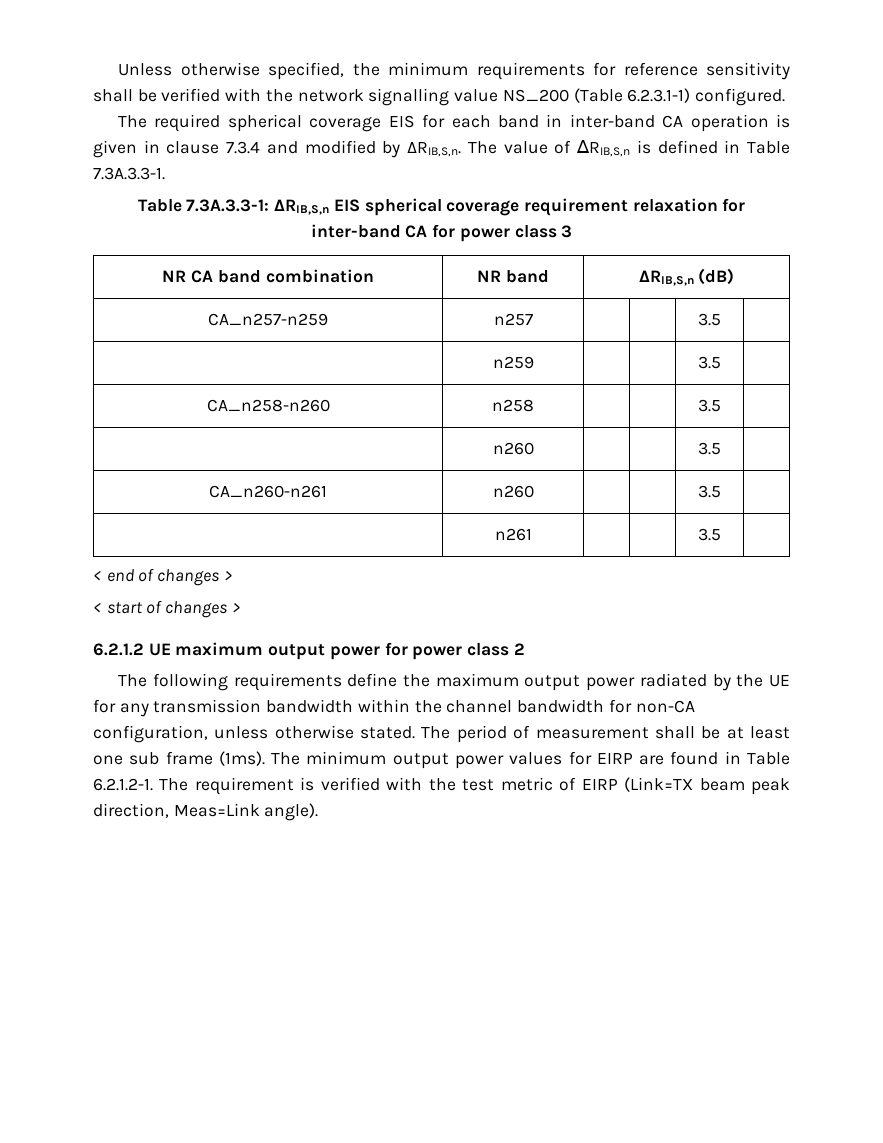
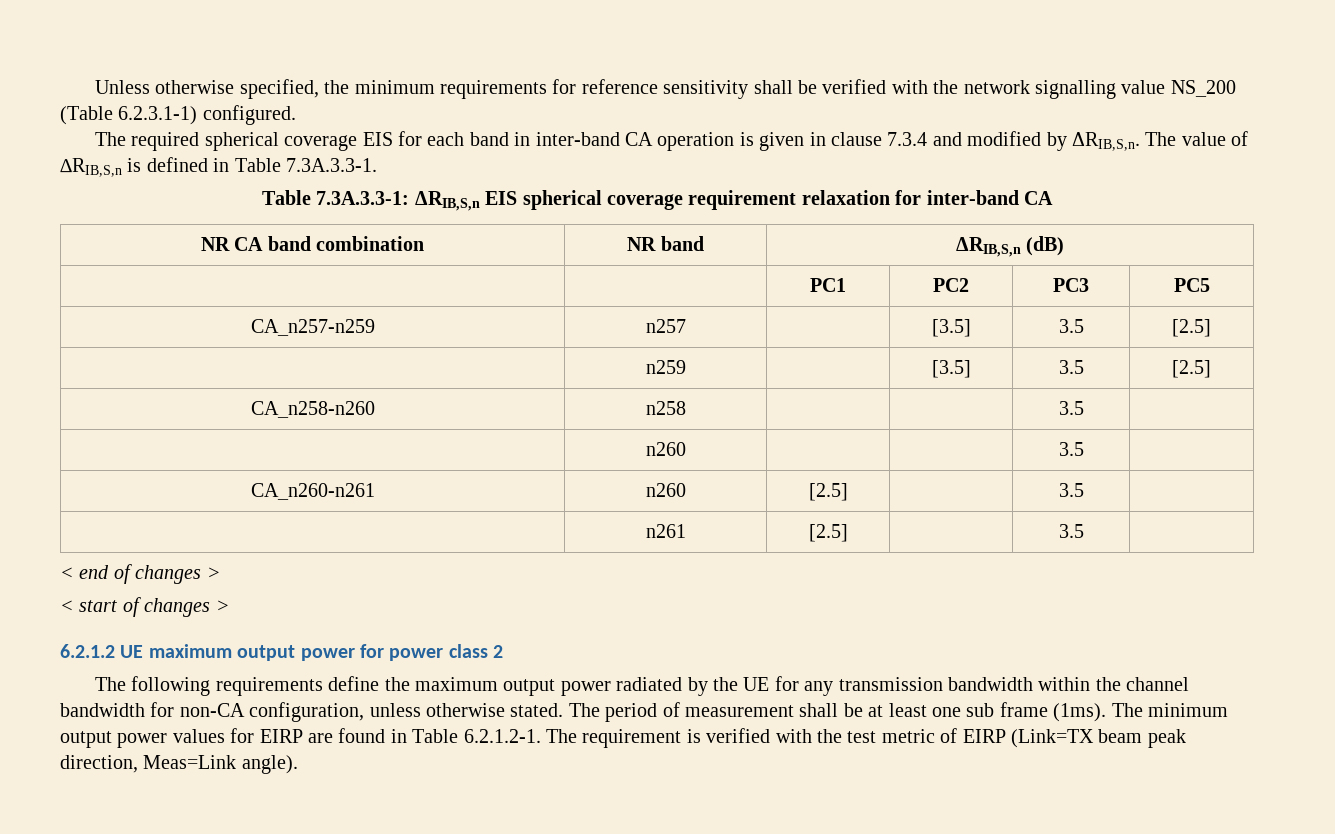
- Table 7.3A.3.3-1: ΔRIB,S,n EIS spherical coverage requirement relaxation for inter-band CA for power class 3
+ Table 7.3A.3.3-1: ΔRIB,S,n EIS spherical coverage requirement relaxation for inter-band CA
+ | | PC1 | PC2 | PC3 | PC5
- CA_n257-n259 | n257 | | | 3.5 |
+ CA_n257-n259 | n257 | | [3.5] | 3.5 | [2.5]
- | n259 | | | 3.5 |
+ | n259 | | [3.5] | 3.5 | [2.5]
- CA_n260-n261 | n260 | | | 3.5 |
+ CA_n260-n261 | n260 | [2.5] | | 3.5 |
- | n261 | | | 3.5 |
+ | n261 | [2.5] | | 3.5 |

